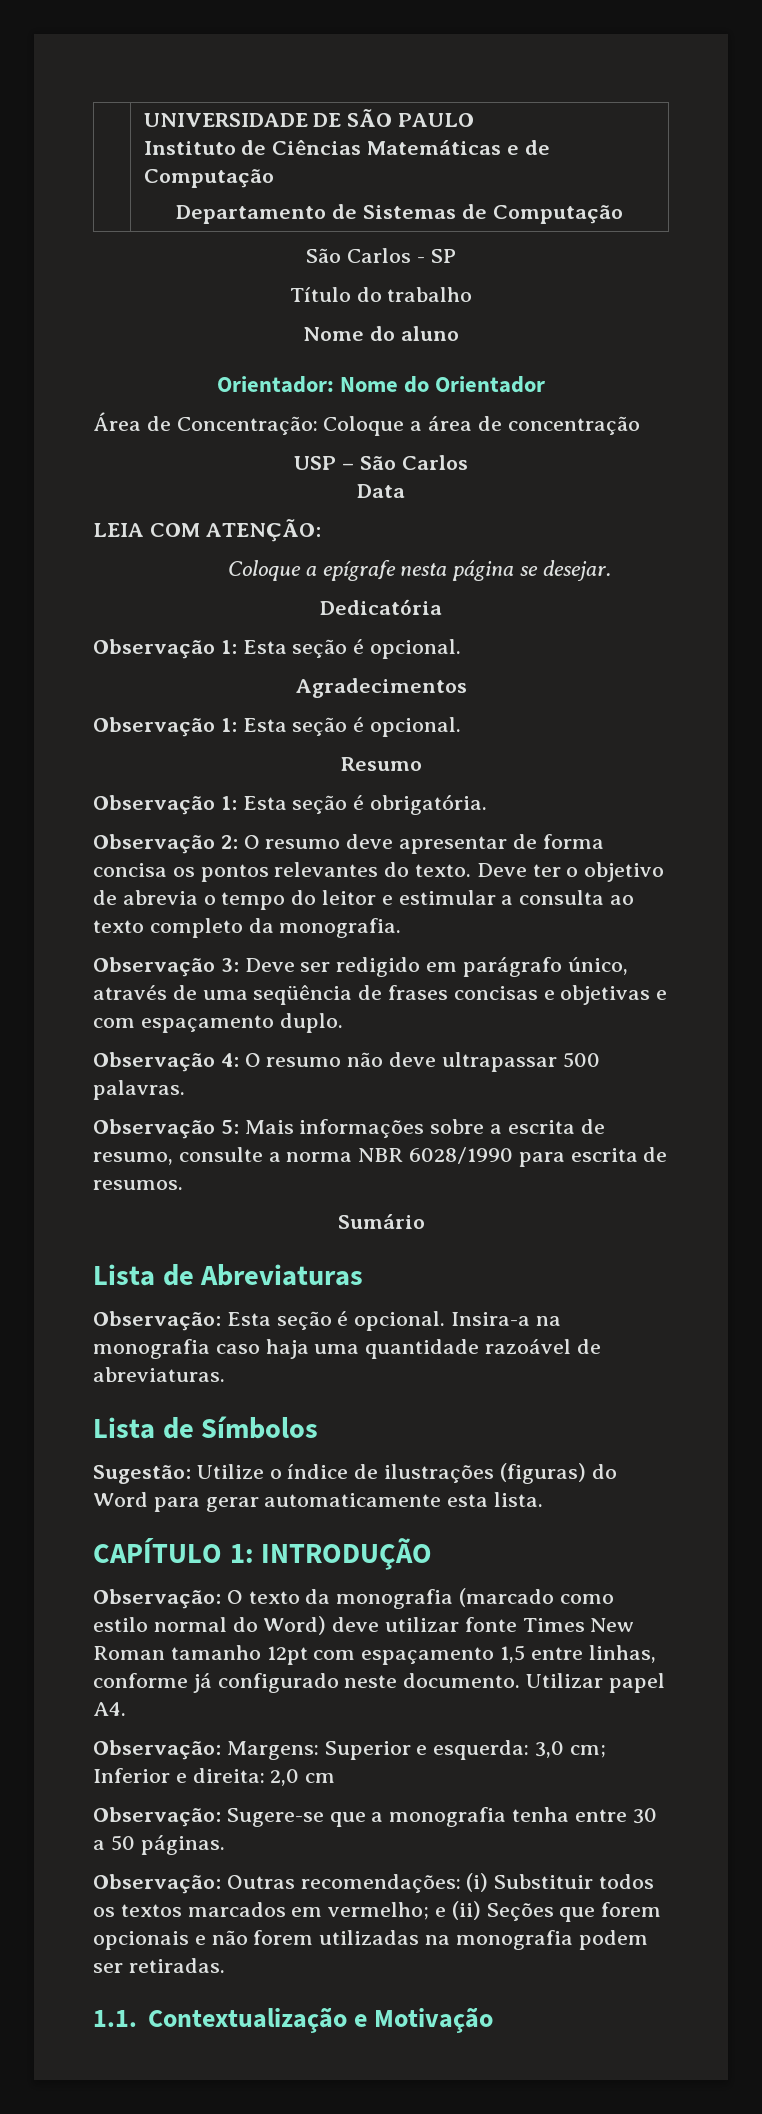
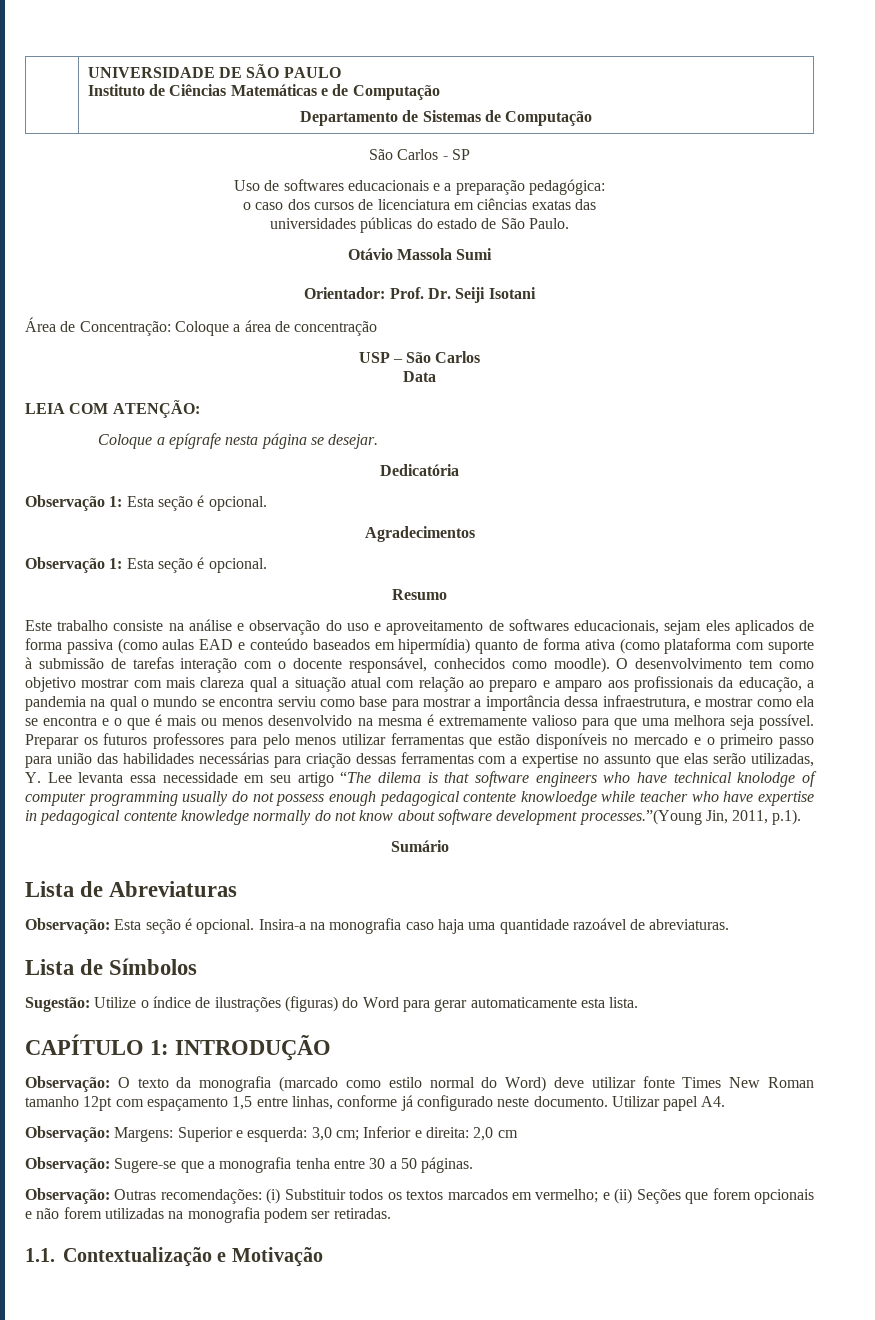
- Título do trabalho
- Nome do aluno
- Orientador: Nome do Orientador
+ Uso de softwares educacionais e a preparação pedagógica:
+ o caso dos cursos de licenciatura em ciências exatas das
+ universidades públicas do estado de São Paulo.
+ Otávio Massola Sumi
+ Orientador: Prof. Dr. Seiji Isotani
- Observação 1: Esta seção é obrigatória.
- Observação 2: O resumo deve apresentar de forma concisa os pontos relevantes do texto. Deve ter o objetivo de abrevia o tempo do leitor e estimular a consulta ao texto completo da monografia.
- Observação 3: Deve ser redigido em parágrafo único, através de uma seqüência de frases concisas e objetivas e com espaçamento duplo.
- Observação 4: O resumo não deve ultrapassar 500 palavras.
- Observação 5: Mais informações sobre a escrita de resumo, consulte a norma NBR 6028/1990 para escrita de resumos.
+ Este trabalho consiste na análise e observação do uso e aproveitamento de softwares educacionais, sejam eles aplicados de forma passiva (como aulas EAD e conteúdo baseados em hipermídia) quanto de forma ativa (como plataforma com suporte à submissão de tarefas interação com o docente responsável, conhecidos como moodle). O desenvolvimento tem como objetivo mostrar com mais clareza qual a situação atual com relação ao preparo e amparo aos profissionais da educação, a pandemia na qual o mundo se encontra serviu como base para mostrar a importância dessa infraestrutura, e mostrar como ela se encontra e o que é mais ou menos desenvolvido na mesma é extremamente valioso para que uma melhora seja possível. Preparar os futuros professores para pelo menos utilizar ferramentas que estão disponíveis no mercado e o primeiro passo para união das habilidades necessárias para criação dessas ferramentas com a expertise no assunto que elas serão utilizadas, Y. Lee levanta essa necessidade em seu artigo “The dilema is that software engineers who have technical knolodge of computer programming usually do not possess enough pedagogical contente knowloedge while teacher who have expertise in pedagogical contente knowledge normally do not know about software development processes.”(Young Jin, 2011, p.1).

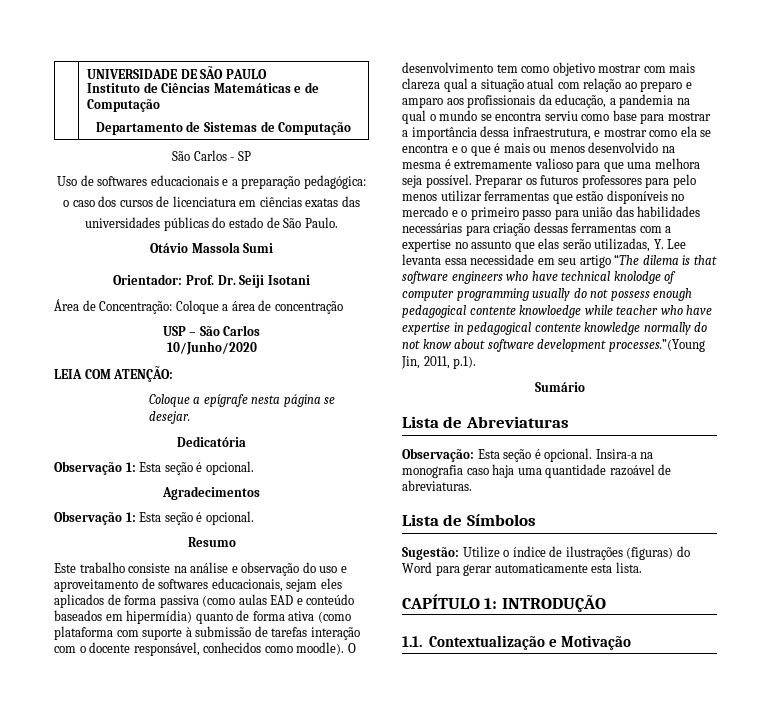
- Data
+ 10/Junho/2020
- Observação: O texto da monografia (marcado como estilo normal do Word) deve utilizar fonte Times New Roman tamanho 12pt com espaçamento 1,5 entre linhas, conforme já configurado neste documento. Utilizar papel A4.
- Observação: Margens: Superior e esquerda: 3,0 cm; Inferior e direita: 2,0 cm
- Observação: Sugere-se que a monografia tenha entre 30 a 50 páginas.
- Observação: Outras recomendações: (i) Substituir todos os textos marcados em vermelho; e (ii) Seções que forem opcionais e não forem utilizadas na monografia podem ser retiradas.

